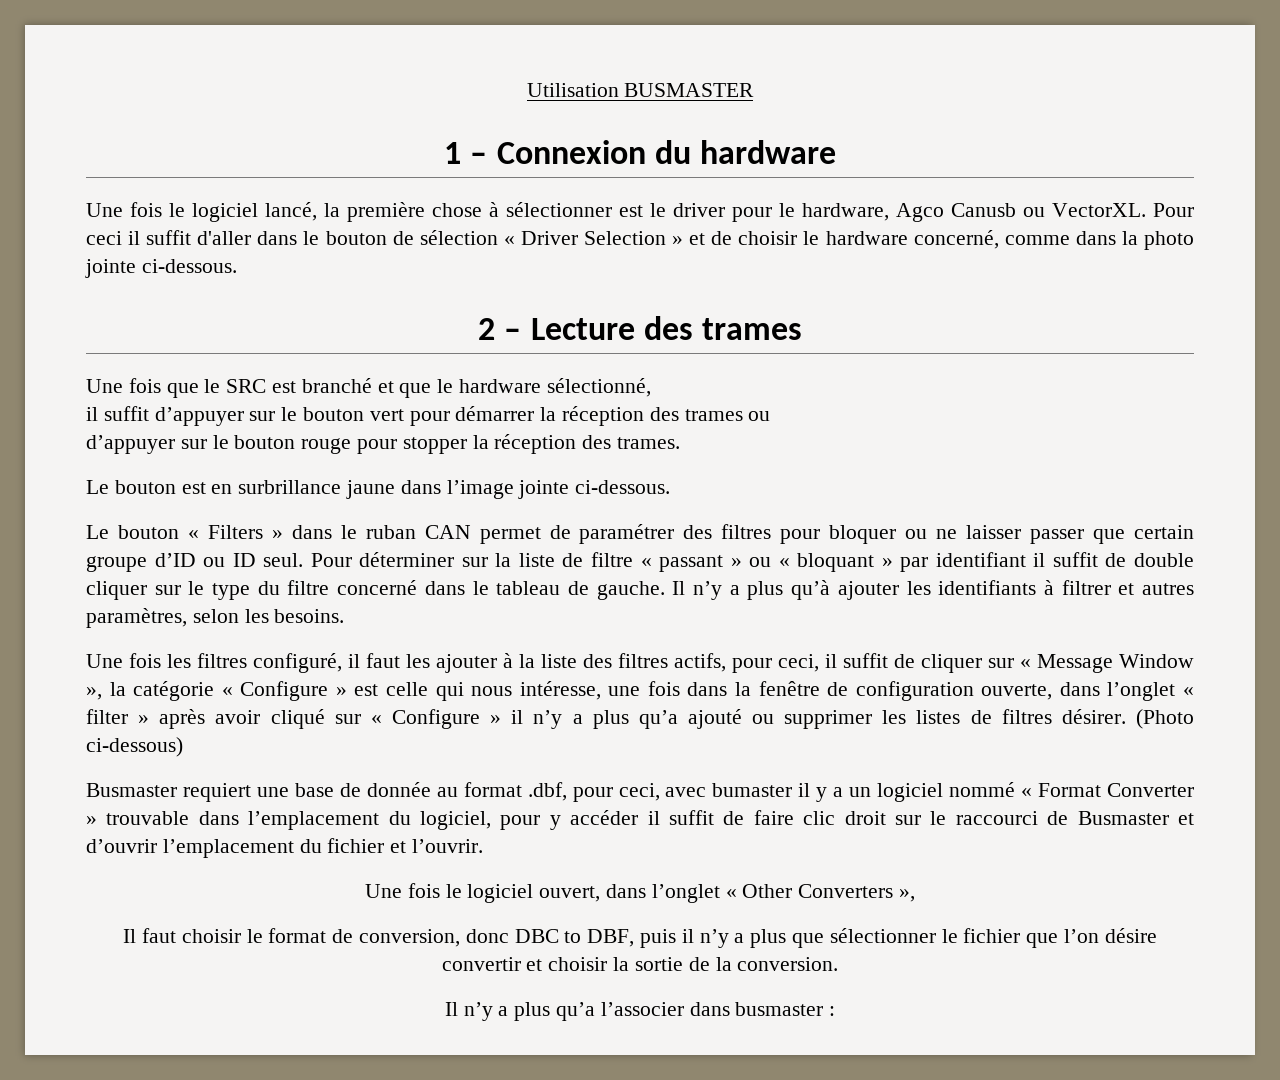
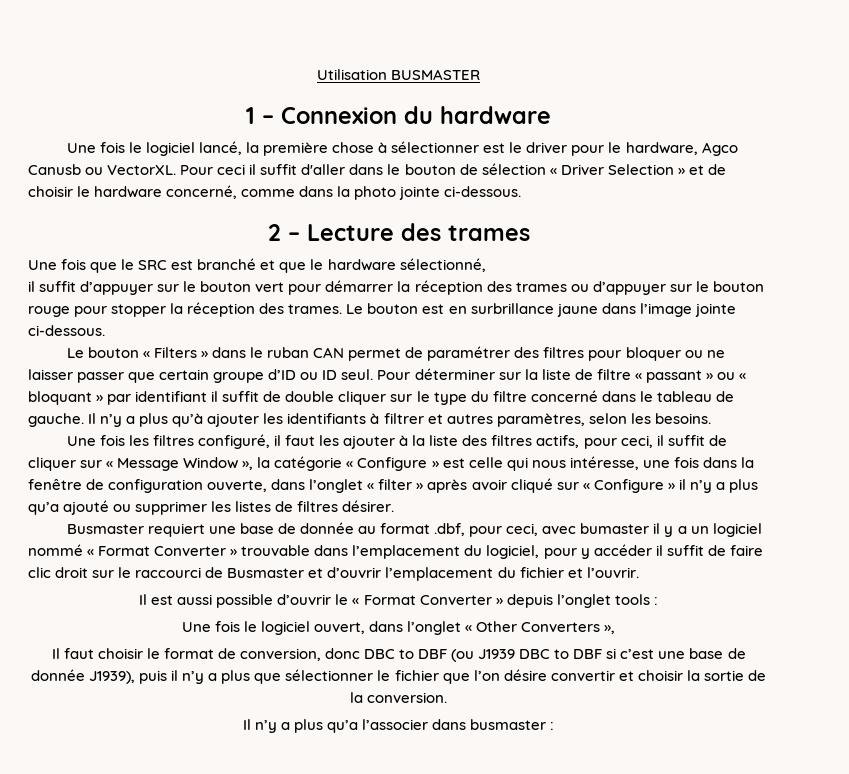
- il suffit d’appuyer sur le bouton vert pour démarrer la réception des trames ou
- d’appuyer sur le bouton rouge pour stopper la réception des trames.
- Le bouton est en surbrillance jaune dans l’image jointe ci-dessous.
+ il suffit d’appuyer sur le bouton vert pour démarrer la réception des trames ou d’appuyer sur le bouton rouge pour stopper la réception des trames. Le bouton est en surbrillance jaune dans l’image jointe ci-dessous.
- (Photo ci-dessous)
+ Il est aussi possible d’ouvrir le « Format Converter » depuis l’onglet tools :
- Il faut choisir le format de conversion, donc DBC to DBF, puis il n’y a plus que sélectionner le fichier que l’on désire convertir et choisir la sortie de la conversion.
+ Il faut choisir le format de conversion, donc DBC to DBF (ou J1939 DBC to DBF si c’est une base de donnée J1939), puis il n’y a plus que sélectionner le fichier que l’on désire convertir et choisir la sortie de la conversion.

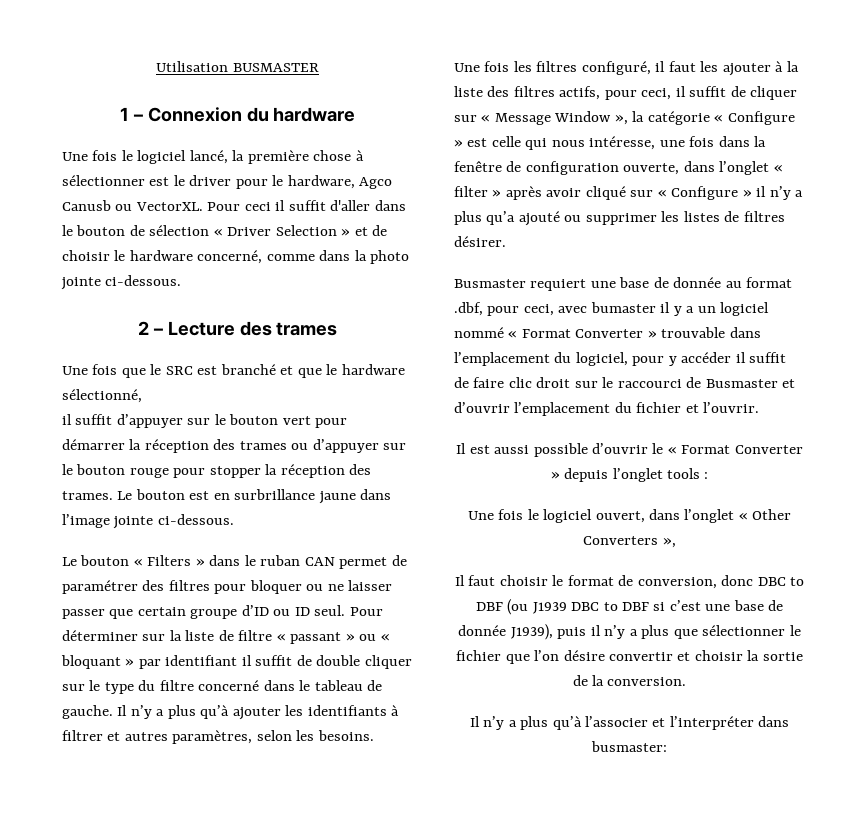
- Il n’y a plus qu’a l’associer dans busmaster :
+ Il n’y a plus qu’à l’associer et l’interpréter dans busmaster:

